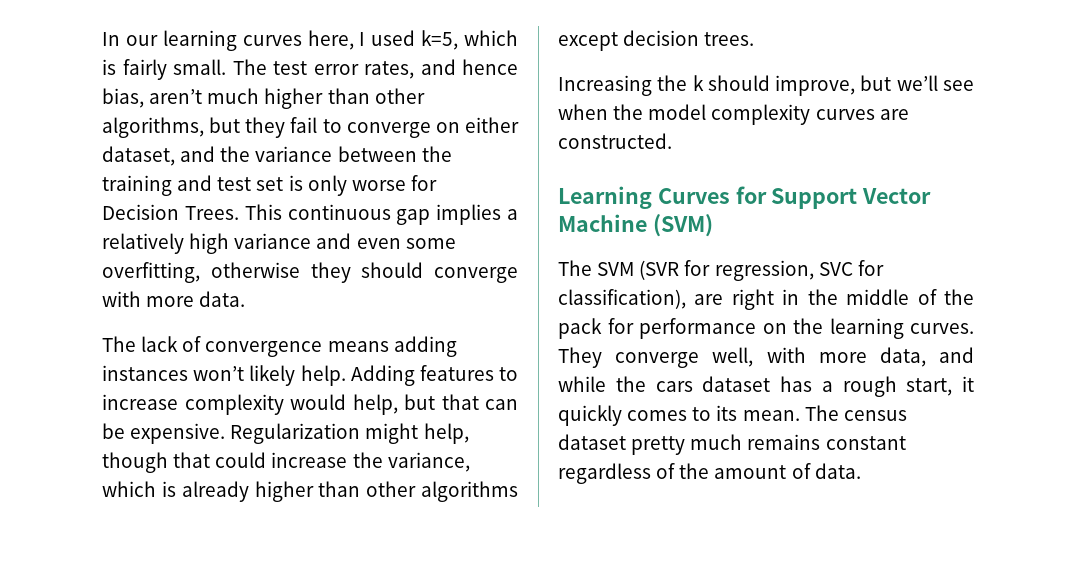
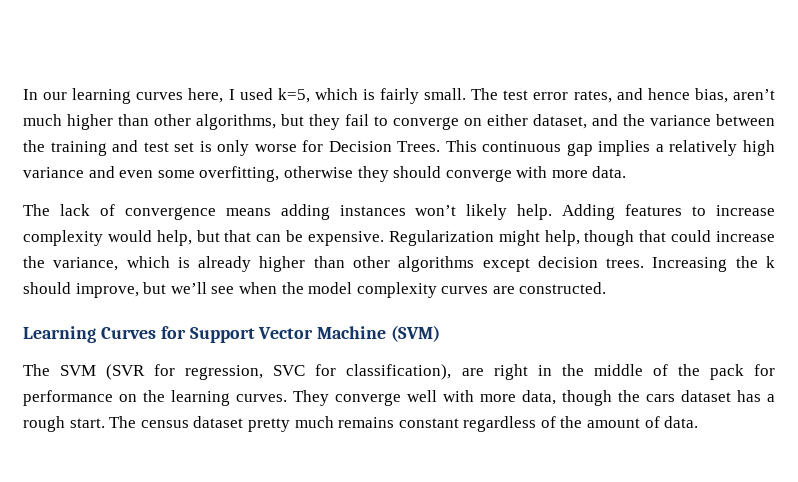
- Regularization might help, though that could increase the variance, which is already higher than other algorithms except decision trees.
- Increasing the k should improve, but we’ll see when the model complexity curves are constructed.
+ Regularization might help, though that could increase the variance, which is already higher than other algorithms except decision trees. Increasing the k should improve, but we’ll see when the model complexity curves are constructed.
- They converge well, with more data, and while the cars dataset has a rough start, it quickly comes to its mean.
+ They converge well with more data, though the cars dataset has a rough start.

